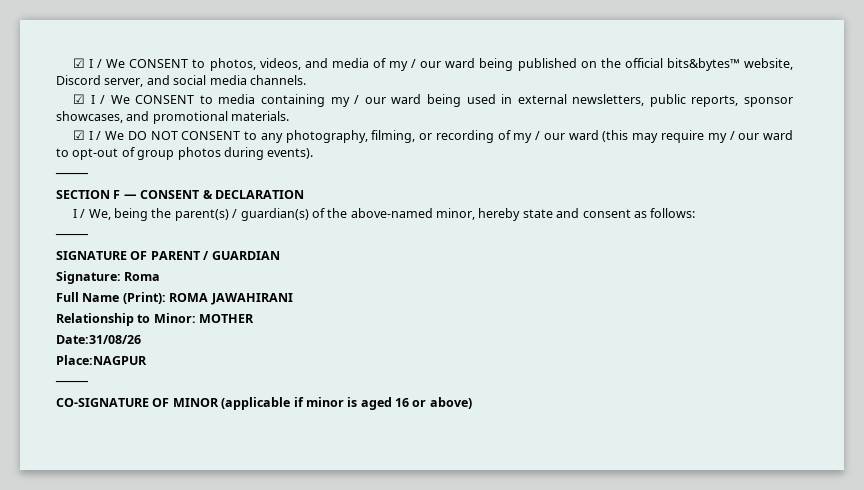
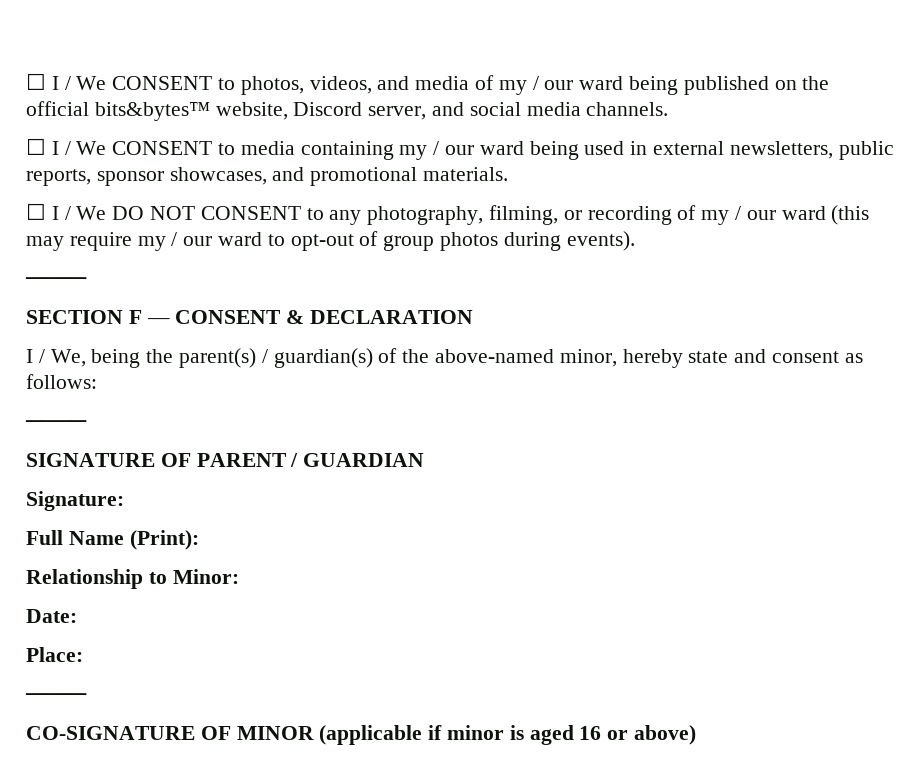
- ☑ I / We CONSENT to photos, videos, and media of my / our ward being published on the official bits&bytes™ website, Discord server, and social media channels.
+ ☐ I / We CONSENT to photos, videos, and media of my / our ward being published on the official bits&bytes™ website, Discord server, and social media channels.
- ☑ I / We CONSENT to media containing my / our ward being used in external newsletters, public reports, sponsor showcases, and promotional materials.
+ ☐ I / We CONSENT to media containing my / our ward being used in external newsletters, public reports, sponsor showcases, and promotional materials.
- ☑ I / We DO NOT CONSENT to any photography, filming, or recording of my / our ward (this may require my / our ward to opt-out of group photos during events).
+ ☐ I / We DO NOT CONSENT to any photography, filming, or recording of my / our ward (this may require my / our ward to opt-out of group photos during events).
- Signature: Roma
+ Signature:
- Full Name (Print): ROMA JAWAHIRANI
+ Full Name (Print):
- Relationship to Minor: MOTHER
- Date:31/08/26
- Place:NAGPUR
+ Relationship to Minor:
+ Date:
+ Place:

